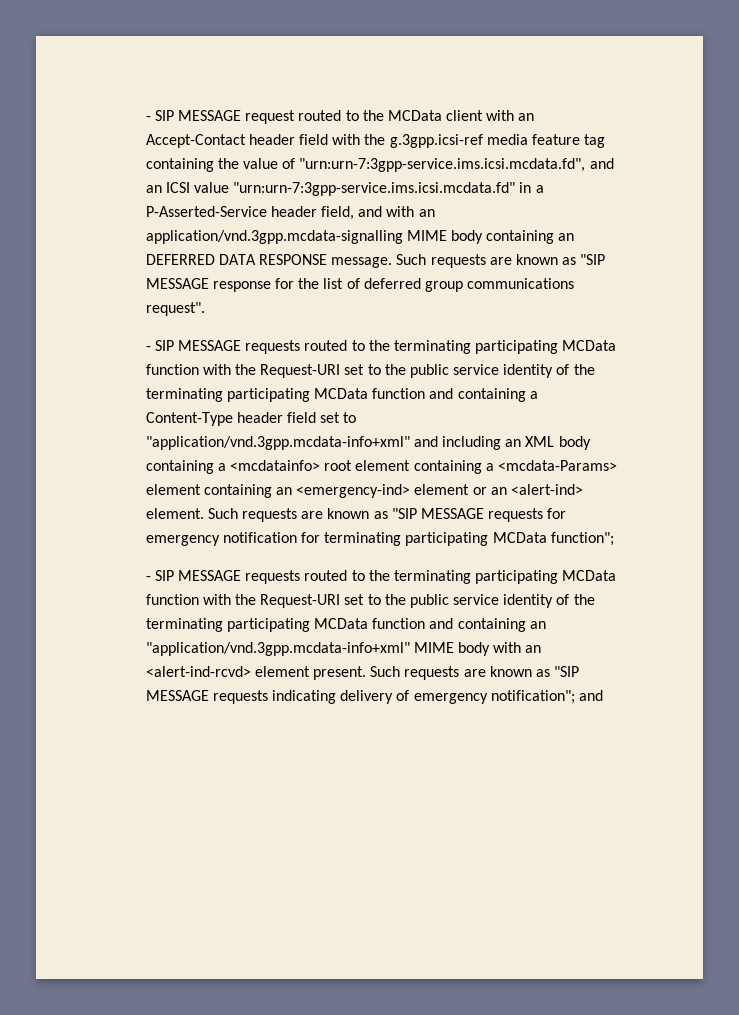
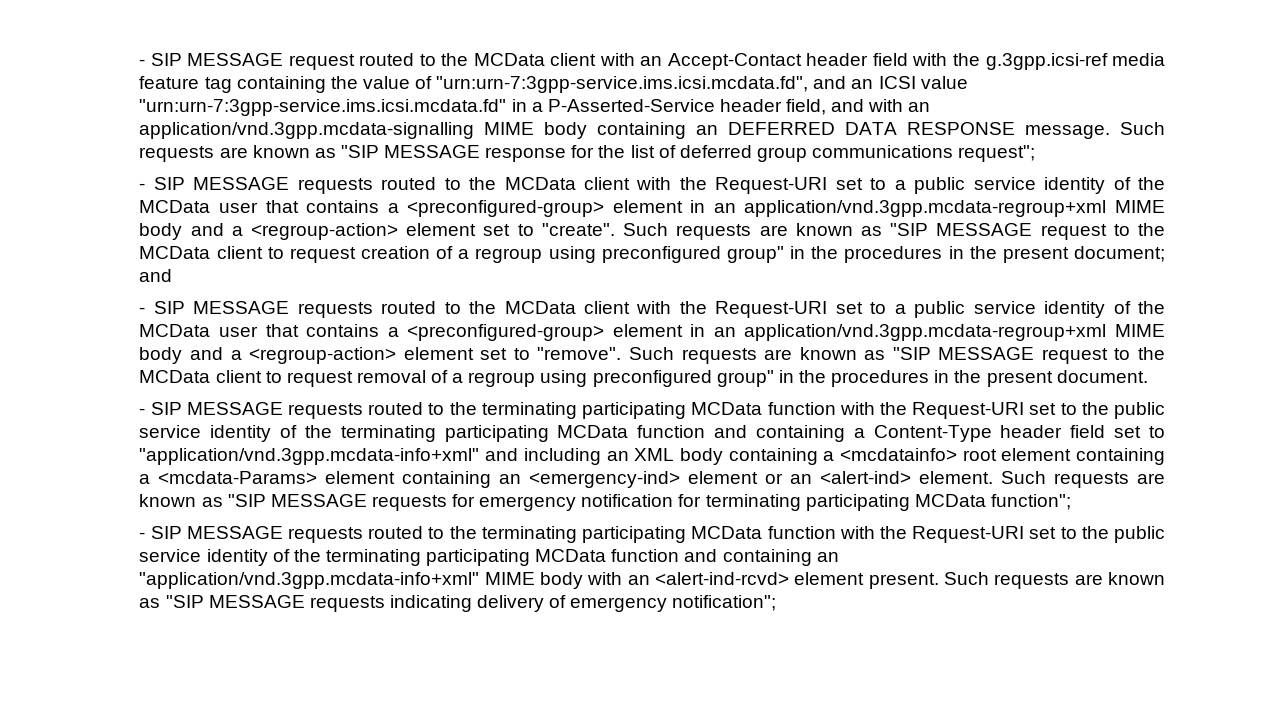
- Such requests are known as "SIP MESSAGE response for the list of deferred group communications request".
+ Such requests are known as "SIP MESSAGE response for the list of deferred group communications request";
+ - SIP MESSAGE requests routed to the MCData client with the Request-URI set to a public service identity of the MCData user that contains a <preconfigured-group> element in an application/vnd.3gpp.mcdata-regroup+xml MIME body and a <regroup-action> element set to "create". Such requests are known as "SIP MESSAGE request to the MCData client to request creation of a regroup using preconfigured group" in the procedures in the present document; and
+ - SIP MESSAGE requests routed to the MCData client with the Request-URI set to a public service identity of the MCData user that contains a <preconfigured-group> element in an application/vnd.3gpp.mcdata-regroup+xml MIME body and a <regroup-action> element set to "remove". Such requests are known as "SIP MESSAGE request to the MCData client to request removal of a regroup using preconfigured group" in the procedures in the present document.
- Such requests are known as "SIP MESSAGE requests indicating delivery of emergency notification"; and
+ Such requests are known as "SIP MESSAGE requests indicating delivery of emergency notification";

